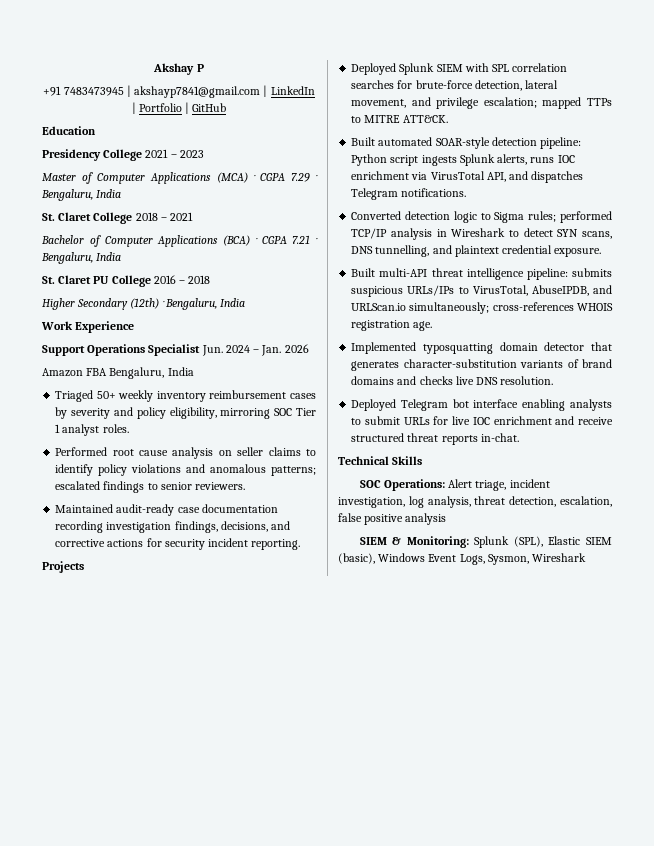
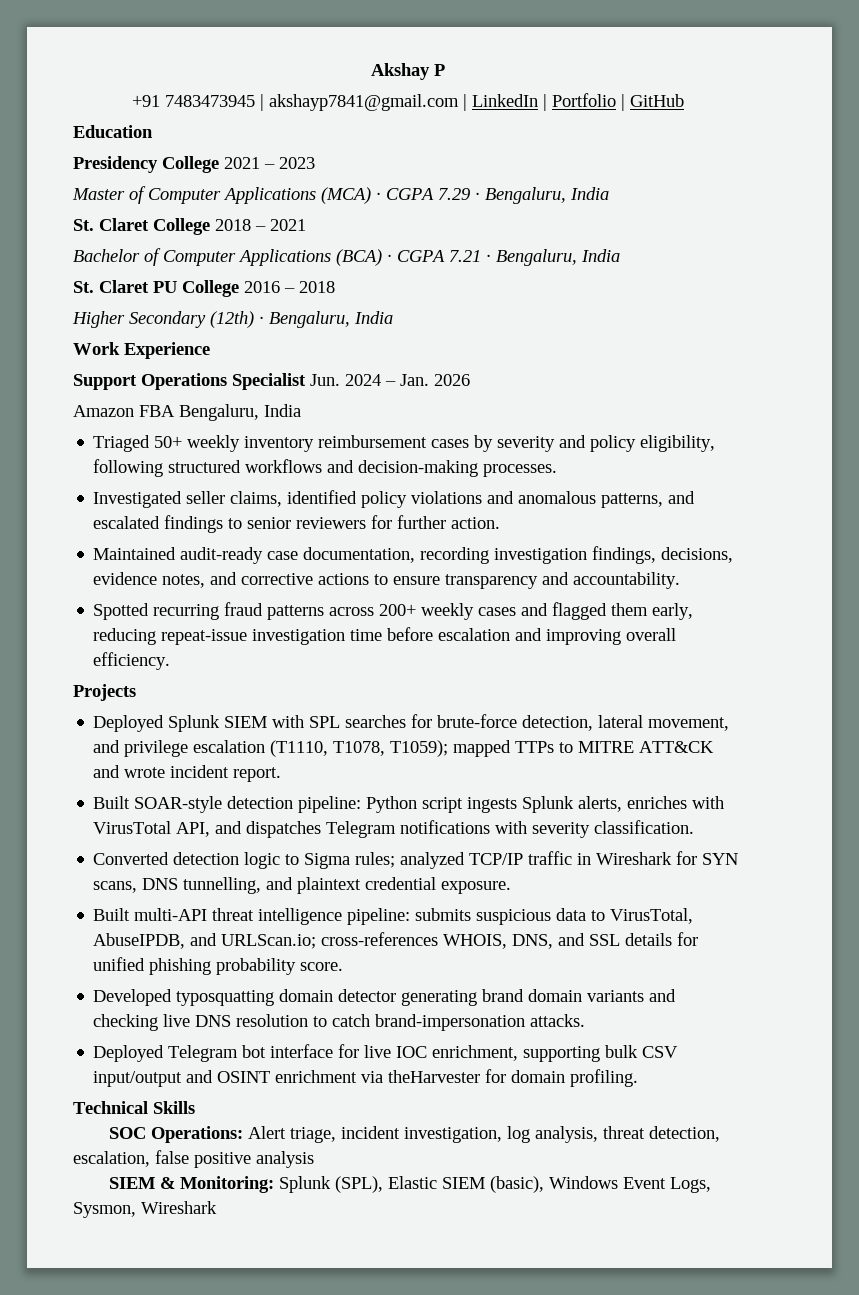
- Triaged 50+ weekly inventory reimbursement cases by severity and policy eligibility, mirroring SOC Tier 1 analyst roles.
- Performed root cause analysis on seller claims to identify policy violations and anomalous patterns; escalated findings to senior reviewers.
+ Triaged 50+ weekly inventory reimbursement cases by severity and policy eligibility, following structured workflows and decision-making processes.
+ Investigated seller claims, identified policy violations and anomalous patterns, and escalated findings to senior reviewers for further action.
- Maintained audit-ready case documentation recording investigation findings, decisions, and corrective actions for security incident reporting.
+ Maintained audit-ready case documentation, recording investigation findings, decisions, evidence notes, and corrective actions to ensure transparency and accountability.
+ Spotted recurring fraud patterns across 200+ weekly cases and flagged them early, reducing repeat-issue investigation time before escalation and improving overall efficiency.
- Deployed Splunk SIEM with SPL correlation searches for brute-force detection, lateral movement, and privilege escalation; mapped TTPs to MITRE ATT&CK.
- Built automated SOAR-style detection pipeline: Python script ingests Splunk alerts, runs IOC enrichment via VirusTotal API, and dispatches Telegram notifications.
+ Deployed Splunk SIEM with SPL searches for brute-force detection, lateral movement, and privilege escalation (T1110, T1078, T1059); mapped TTPs to MITRE ATT&CK and wrote incident report.
+ Built SOAR-style detection pipeline: Python script ingests Splunk alerts, enriches with VirusTotal API, and dispatches Telegram notifications with severity classification.
- Converted detection logic to Sigma rules; performed TCP/IP analysis in Wireshark to detect SYN scans, DNS tunnelling, and plaintext credential exposure.
+ Converted detection logic to Sigma rules; analyzed TCP/IP traffic in Wireshark for SYN scans, DNS tunnelling, and plaintext credential exposure.
- Built multi-API threat intelligence pipeline: submits suspicious URLs/IPs to VirusTotal, AbuseIPDB, and URLScan.io simultaneously; cross-references WHOIS registration age.
- Implemented typosquatting domain detector that generates character-substitution variants of brand domains and checks live DNS resolution.
- Deployed Telegram bot interface enabling analysts to submit URLs for live IOC enrichment and receive structured threat reports in-chat.
+ Built multi-API threat intelligence pipeline: submits suspicious data to VirusTotal, AbuseIPDB, and URLScan.io; cross-references WHOIS, DNS, and SSL details for unified phishing probability score.
+ Developed typosquatting domain detector generating brand domain variants and checking live DNS resolution to catch brand-impersonation attacks.
+ Deployed Telegram bot interface for live IOC enrichment, supporting bulk CSV input/output and OSINT enrichment via theHarvester for domain profiling.

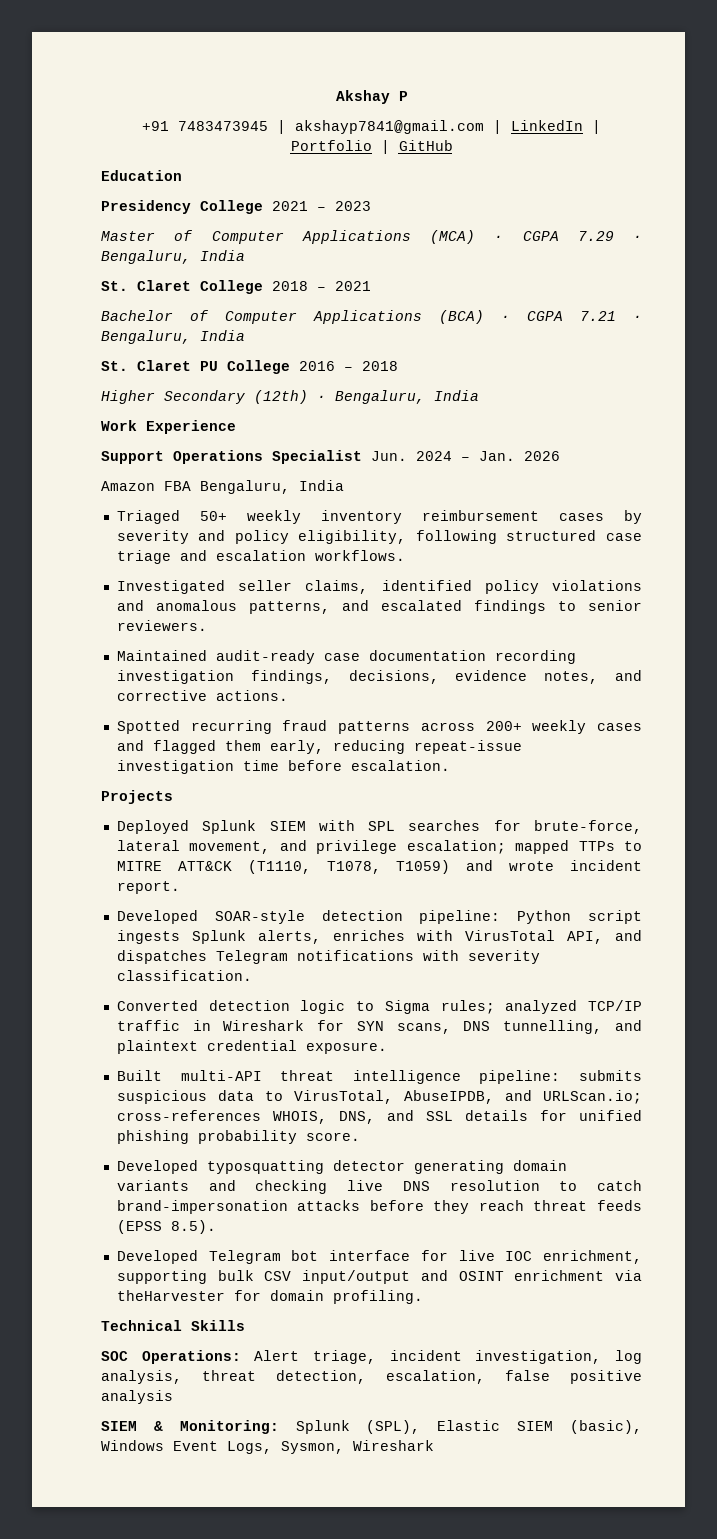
- Triaged 50+ weekly inventory reimbursement cases by severity and policy eligibility, following structured workflows and decision-making processes.
+ Triaged 50+ weekly inventory reimbursement cases by severity and policy eligibility, following structured case triage and escalation workflows.
- Investigated seller claims, identified policy violations and anomalous patterns, and escalated findings to senior reviewers for further action.
+ Investigated seller claims, identified policy violations and anomalous patterns, and escalated findings to senior reviewers.
- Maintained audit-ready case documentation, recording investigation findings, decisions, evidence notes, and corrective actions to ensure transparency and accountability.
+ Maintained audit-ready case documentation recording investigation findings, decisions, evidence notes, and corrective actions.
- Spotted recurring fraud patterns across 200+ weekly cases and flagged them early, reducing repeat-issue investigation time before escalation and improving overall efficiency.
+ Spotted recurring fraud patterns across 200+ weekly cases and flagged them early, reducing repeat-issue investigation time before escalation.
- Deployed Splunk SIEM with SPL searches for brute-force detection, lateral movement, and privilege escalation (T1110, T1078, T1059); mapped TTPs to MITRE ATT&CK and wrote incident report.
+ Deployed Splunk SIEM with SPL searches for brute-force, lateral movement, and privilege escalation; mapped TTPs to MITRE ATT&CK (T1110, T1078, T1059) and wrote incident report.
- Built SOAR-style detection pipeline: Python script ingests Splunk alerts, enriches with VirusTotal API, and dispatches Telegram notifications with severity classification.
+ Developed SOAR-style detection pipeline: Python script ingests Splunk alerts, enriches with VirusTotal API, and dispatches Telegram notifications with severity classification.
- Developed typosquatting domain detector generating brand domain variants and checking live DNS resolution to catch brand-impersonation attacks.
- Deployed Telegram bot interface for live IOC enrichment, supporting bulk CSV input/output and OSINT enrichment via theHarvester for domain profiling.
+ Developed typosquatting detector generating domain variants and checking live DNS resolution to catch brand-impersonation attacks before they reach threat feeds (EPSS 8.5).
+ Developed Telegram bot interface for live IOC enrichment, supporting bulk CSV input/output and OSINT enrichment via theHarvester for domain profiling.

